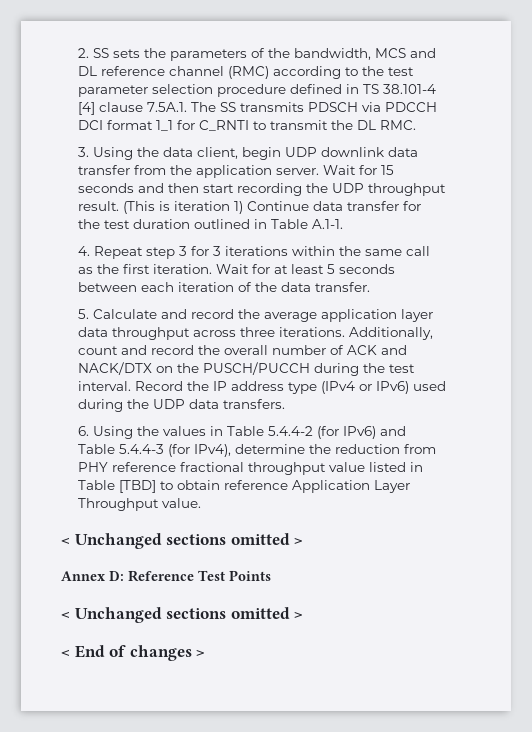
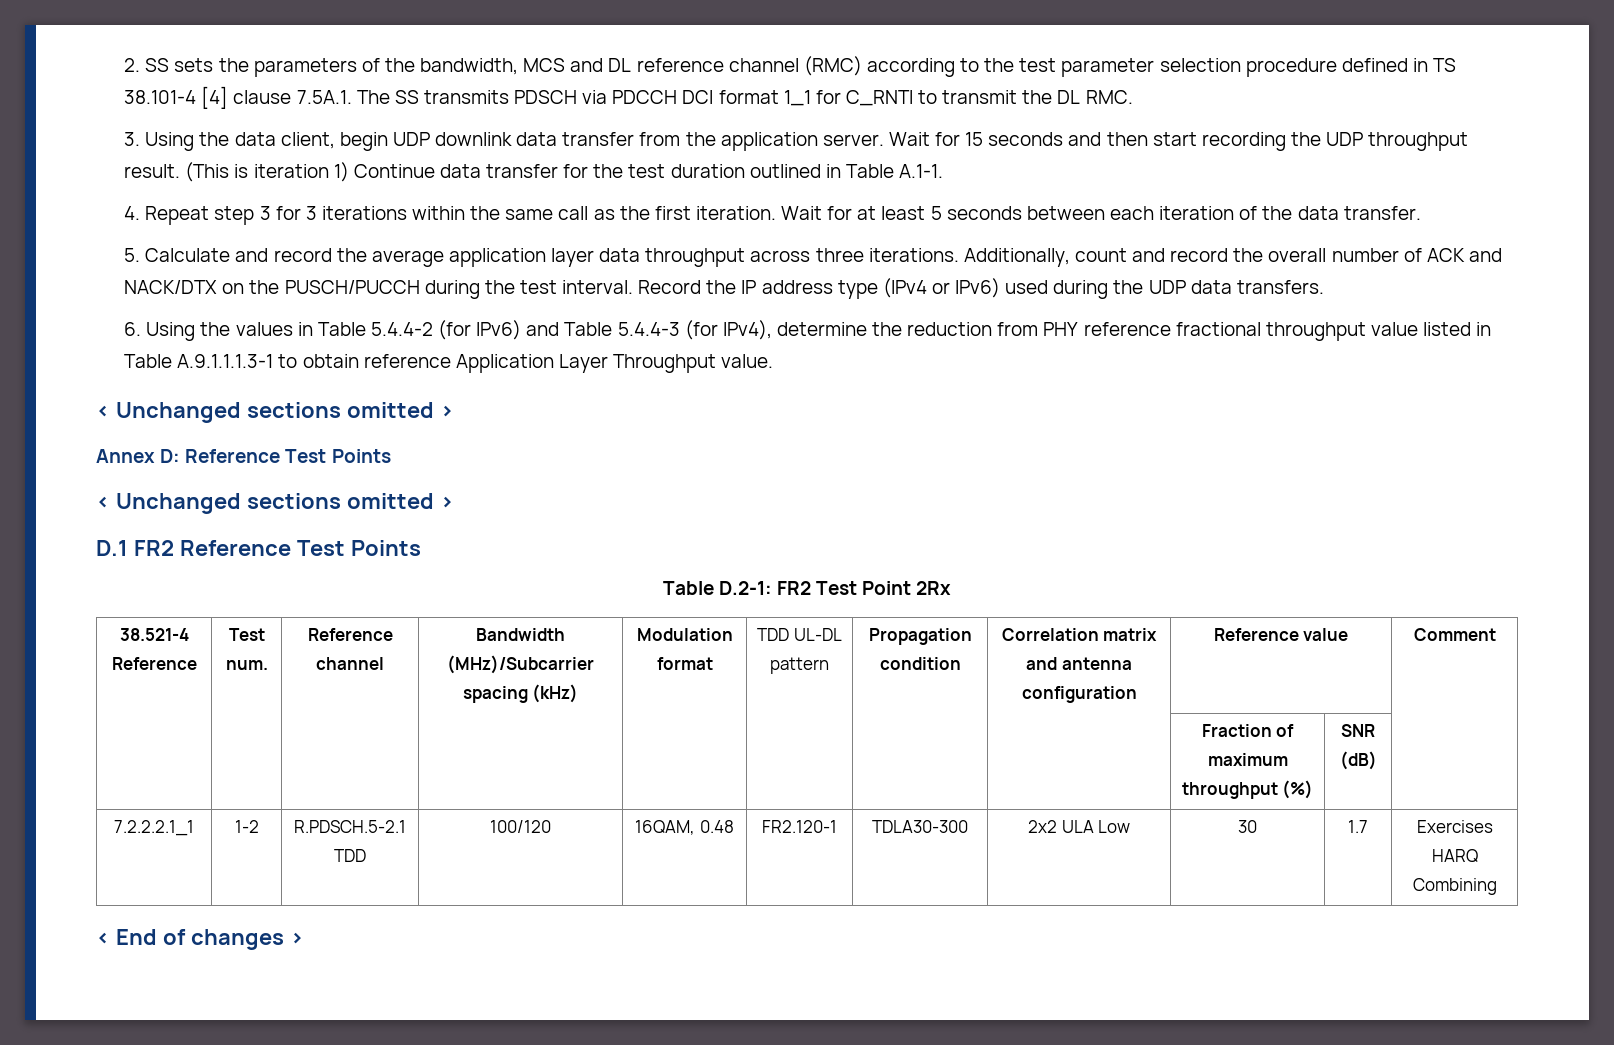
- 6. Using the values in Table 5.4.4-2 (for IPv6) and Table 5.4.4-3 (for IPv4), determine the reduction from PHY reference fractional throughput value listed in Table [TBD] to obtain reference Application Layer Throughput value.
+ 6. Using the values in Table 5.4.4-2 (for IPv6) and Table 5.4.4-3 (for IPv4), determine the reduction from PHY reference fractional throughput value listed in Table A.9.1.1.1.3-1 to obtain reference Application Layer Throughput value.
+ D.1 FR2 Reference Test Points
+ Table D.2-1: FR2 Test Point 2Rx
+ 38.521-4 Reference | Test num. | Reference channel | Bandwidth (MHz)/Subcarrier spacing (kHz) | Modulation format | TDD UL-DL pattern | Propagation condition | Correlation matrix and antenna configuration | Reference value | Comment
+ | | | | | | | | Fraction of maximum throughput (%) | SNR (dB) |
+ 7.2.2.2.1_1 | 1-2 | R.PDSCH.5-2.1 TDD | 100/120 | 16QAM, 0.48 | FR2.120-1 | TDLA30-300 | 2x2 ULA Low | 30 | 1.7 | Exercises HARQ Combining

